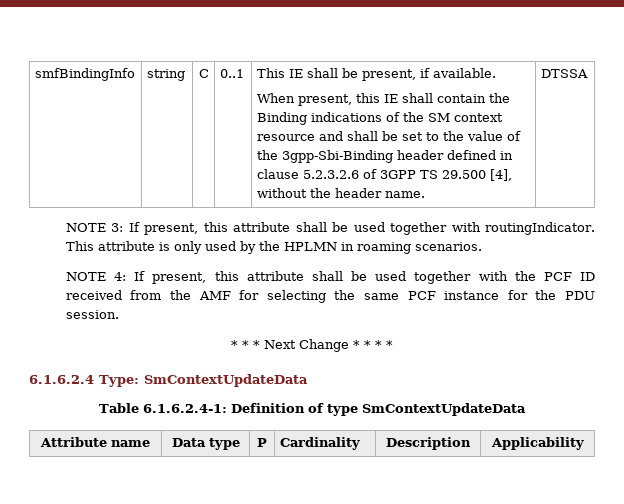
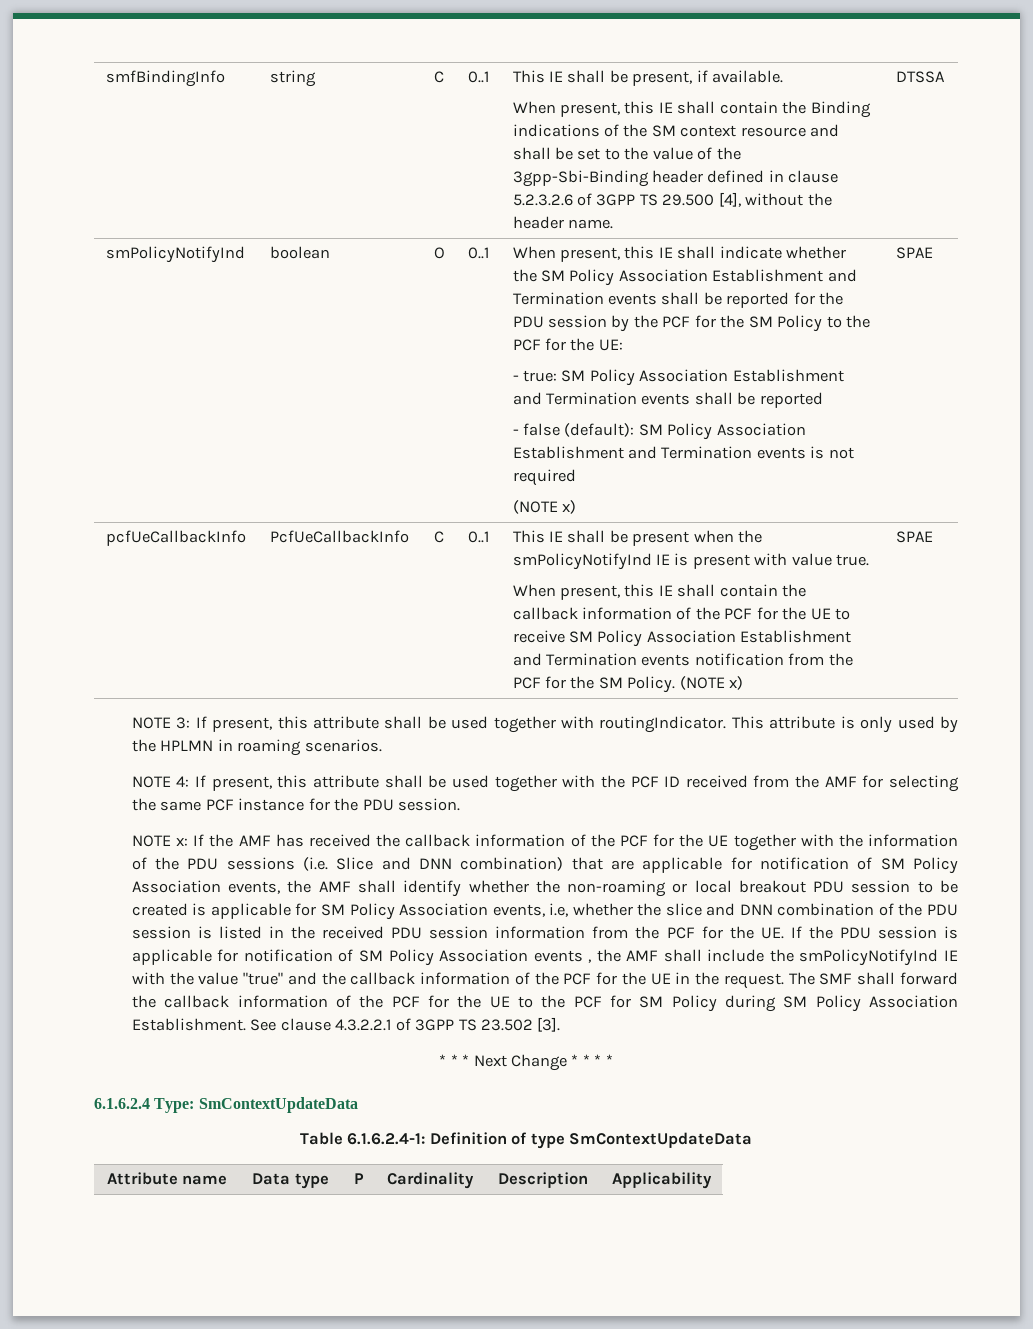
+ smPolicyNotifyInd | boolean | O | 0..1 | When present, this IE shall indicate whether the SM Policy Association Establishment and Termination events shall be reported for the PDU session by the PCF for the SM Policy to the PCF for the UE:
+ - true: SM Policy Association Establishment and Termination events shall be reported
+ - false (default): SM Policy Association Establishment and Termination events is not required
+ (NOTE x) | SPAE
+ pcfUeCallbackInfo | PcfUeCallbackInfo | C | 0..1 | This IE shall be present when the smPolicyNotifyInd IE is present with value true.
+ When present, this IE shall contain the callback information of the PCF for the UE to receive SM Policy Association Establishment and Termination events notification from the PCF for the SM Policy. (NOTE x) | SPAE
+ NOTE x: If the AMF has received the callback information of the PCF for the UE together with the information of the PDU sessions (i.e. Slice and DNN combination) that are applicable for notification of SM Policy Association events, the AMF shall identify whether the non-roaming or local breakout PDU session to be created is applicable for SM Policy Association events, i.e, whether the slice and DNN combination of the PDU session is listed in the received PDU session information from the PCF for the UE. If the PDU session is applicable for notification of SM Policy Association events , the AMF shall include the smPolicyNotifyInd IE with the value "true" and the callback information of the PCF for the UE in the request. The SMF shall forward the callback information of the PCF for the UE to the PCF for SM Policy during SM Policy Association Establishment. See clause 4.3.2.2.1 of 3GPP TS 23.502 [3].

